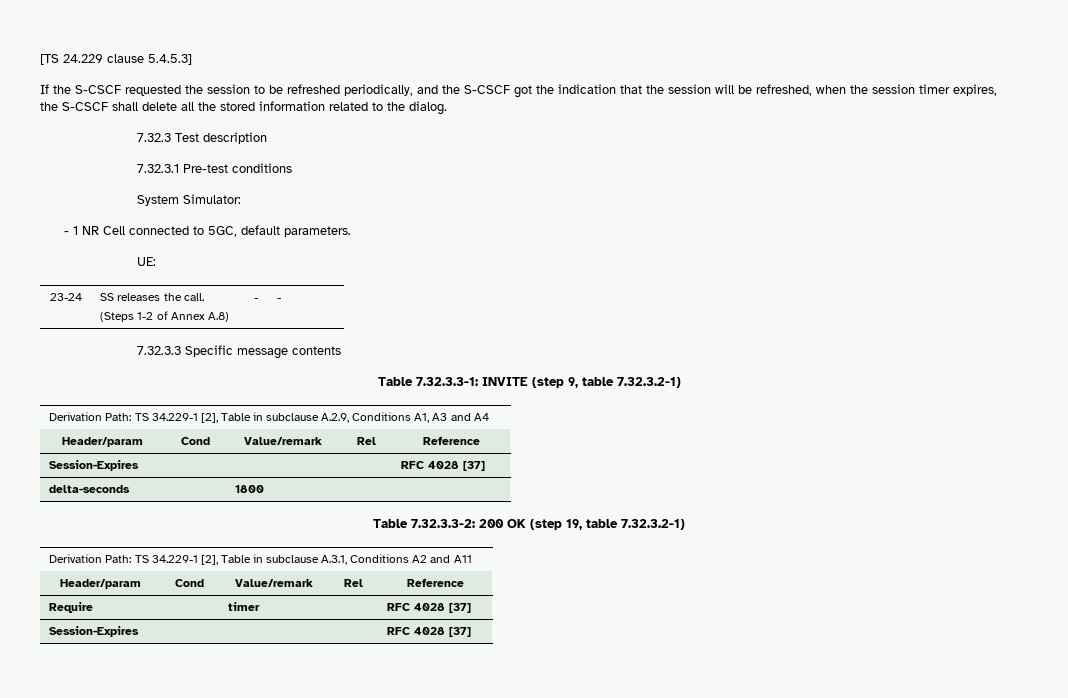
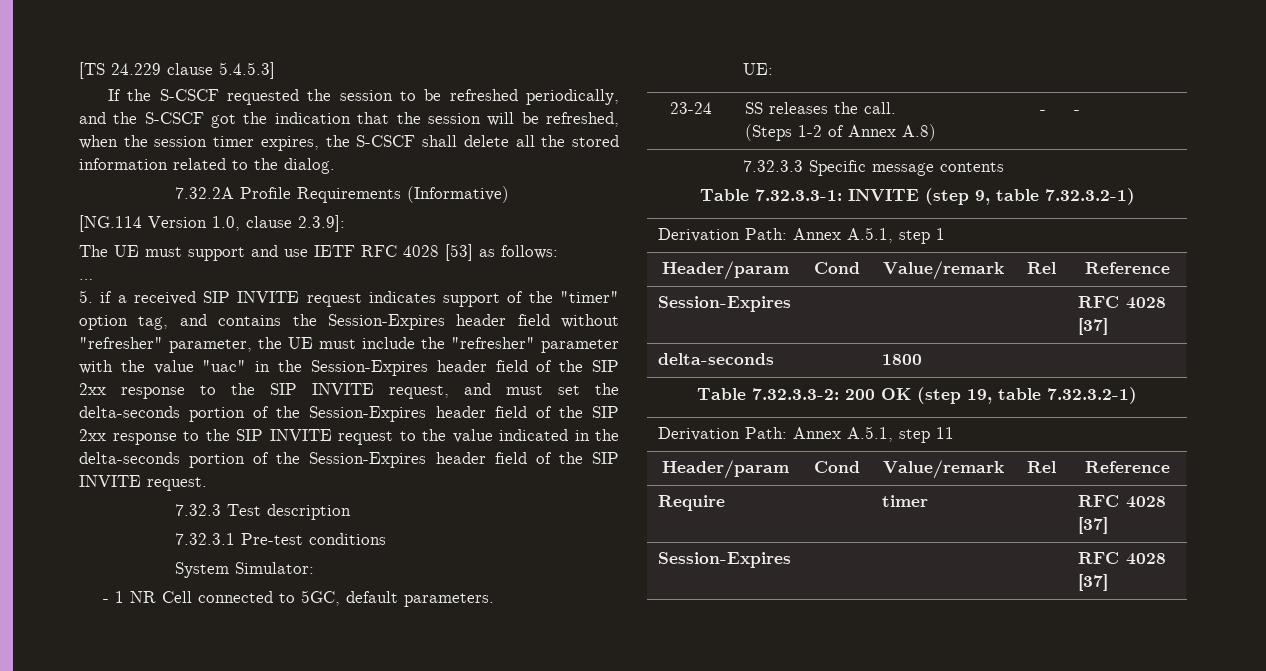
+ 7.32.2A Profile Requirements (Informative)
+ [NG.114 Version 1.0, clause 2.3.9]:
+ The UE must support and use IETF RFC 4028 [53] as follows:
+ …
+ 5. if a received SIP INVITE request indicates support of the "timer" option tag, and contains the Session-Expires header field without "refresher" parameter, the UE must include the "refresher" parameter with the value "uac" in the Session-Expires header field of the SIP 2xx response to the SIP INVITE request, and must set the delta-seconds portion of the Session-Expires header field of the SIP 2xx response to the SIP INVITE request to the value indicated in the delta-seconds portion of the Session-Expires header field of the SIP INVITE request.
- Derivation Path: TS 34.229-1 [2], Table in subclause A.2.9, Conditions A1, A3 and A4
+ Derivation Path: Annex A.5.1, step 1
- Derivation Path: TS 34.229-1 [2], Table in subclause A.3.1, Conditions A2 and A11
+ Derivation Path: Annex A.5.1, step 11

